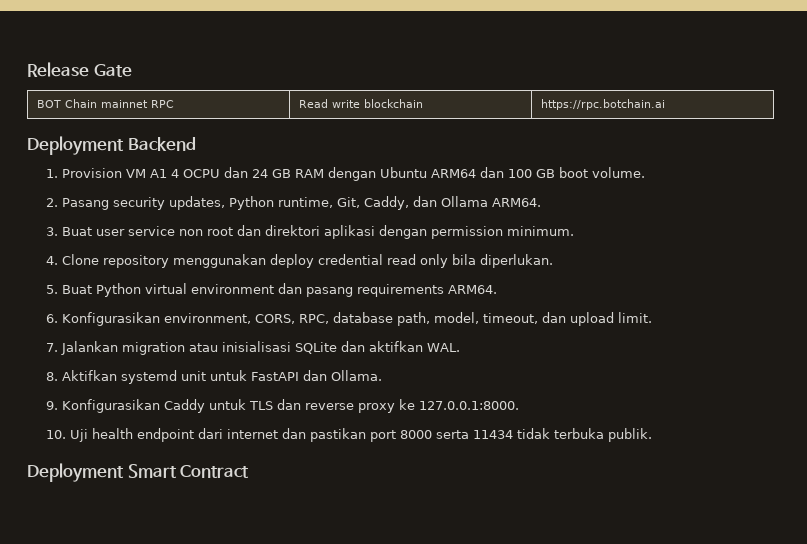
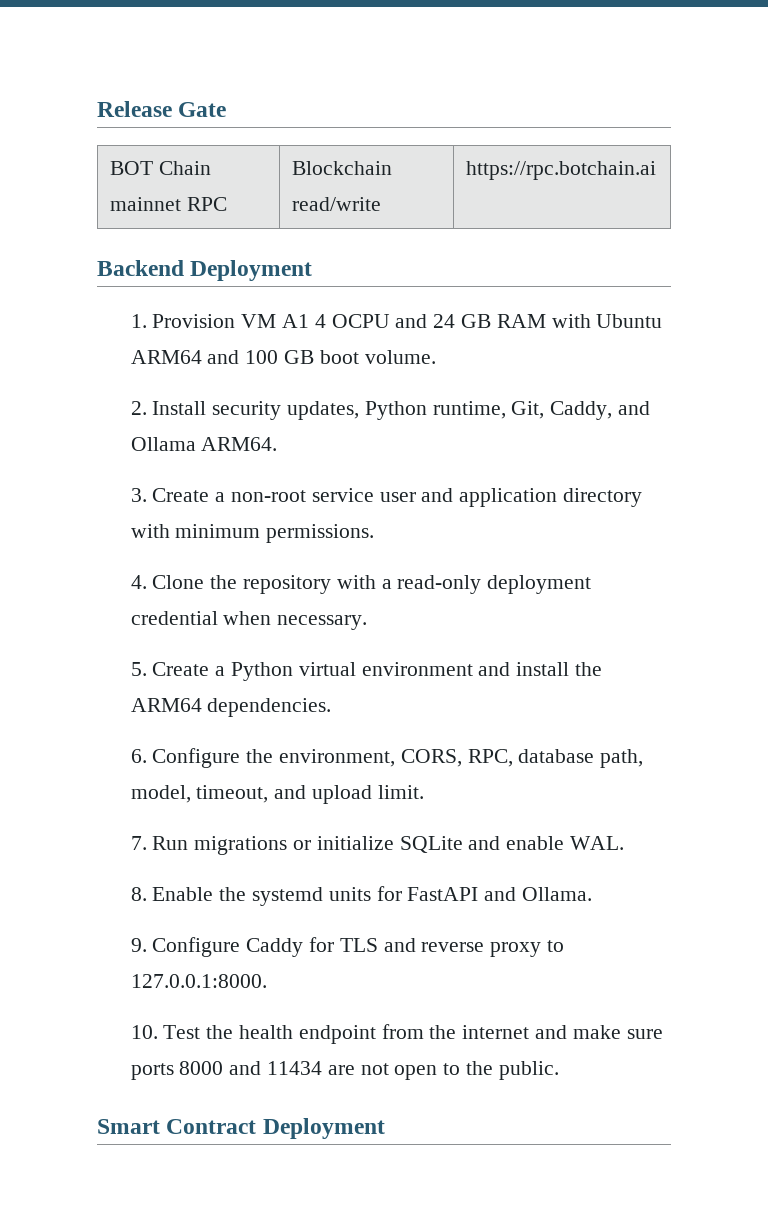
- BOT Chain mainnet RPC | Read write blockchain | https://rpc.botchain.ai
+ BOT Chain mainnet RPC | Blockchain read/write | https://rpc.botchain.ai
- Deployment Backend
+ Backend Deployment
- 1. Provision VM A1 4 OCPU dan 24 GB RAM dengan Ubuntu ARM64 dan 100 GB boot volume.
+ 1. Provision VM A1 4 OCPU and 24 GB RAM with Ubuntu ARM64 and 100 GB boot volume.
- 2. Pasang security updates, Python runtime, Git, Caddy, dan Ollama ARM64.
+ 2. Install security updates, Python runtime, Git, Caddy, and Ollama ARM64.
- 3. Buat user service non root dan direktori aplikasi dengan permission minimum.
- 4. Clone repository menggunakan deploy credential read only bila diperlukan.
+ 3. Create a non-root service user and application directory with minimum permissions.
+ 4. Clone the repository with a read-only deployment credential when necessary.
- 5. Buat Python virtual environment dan pasang requirements ARM64.
+ 5. Create a Python virtual environment and install the ARM64 dependencies.
- 6. Konfigurasikan environment, CORS, RPC, database path, model, timeout, dan upload limit.
+ 6. Configure the environment, CORS, RPC, database path, model, timeout, and upload limit.
- 7. Jalankan migration atau inisialisasi SQLite dan aktifkan WAL.
- 8. Aktifkan systemd unit untuk FastAPI dan Ollama.
- 9. Konfigurasikan Caddy untuk TLS dan reverse proxy ke 127.0.0.1:8000.
+ 7. Run migrations or initialize SQLite and enable WAL.
+ 8. Enable the systemd units for FastAPI and Ollama.
+ 9. Configure Caddy for TLS and reverse proxy to 127.0.0.1:8000.
- 10. Uji health endpoint dari internet dan pastikan port 8000 serta 11434 tidak terbuka publik.
- Deployment Smart Contract
+ 10. Test the health endpoint from the internet and make sure ports 8000 and 11434 are not open to the public.
+ Smart Contract Deployment

